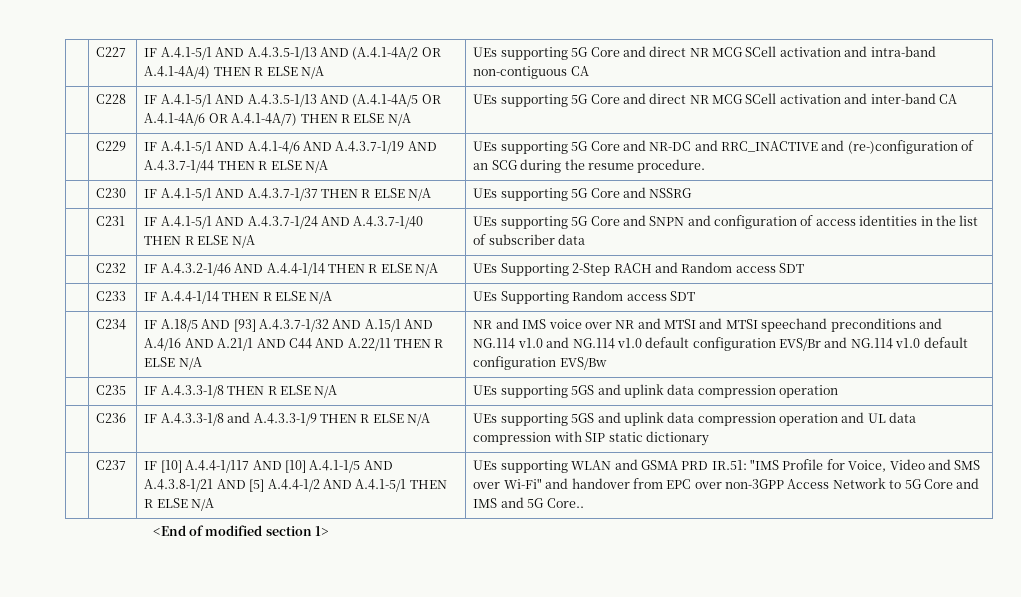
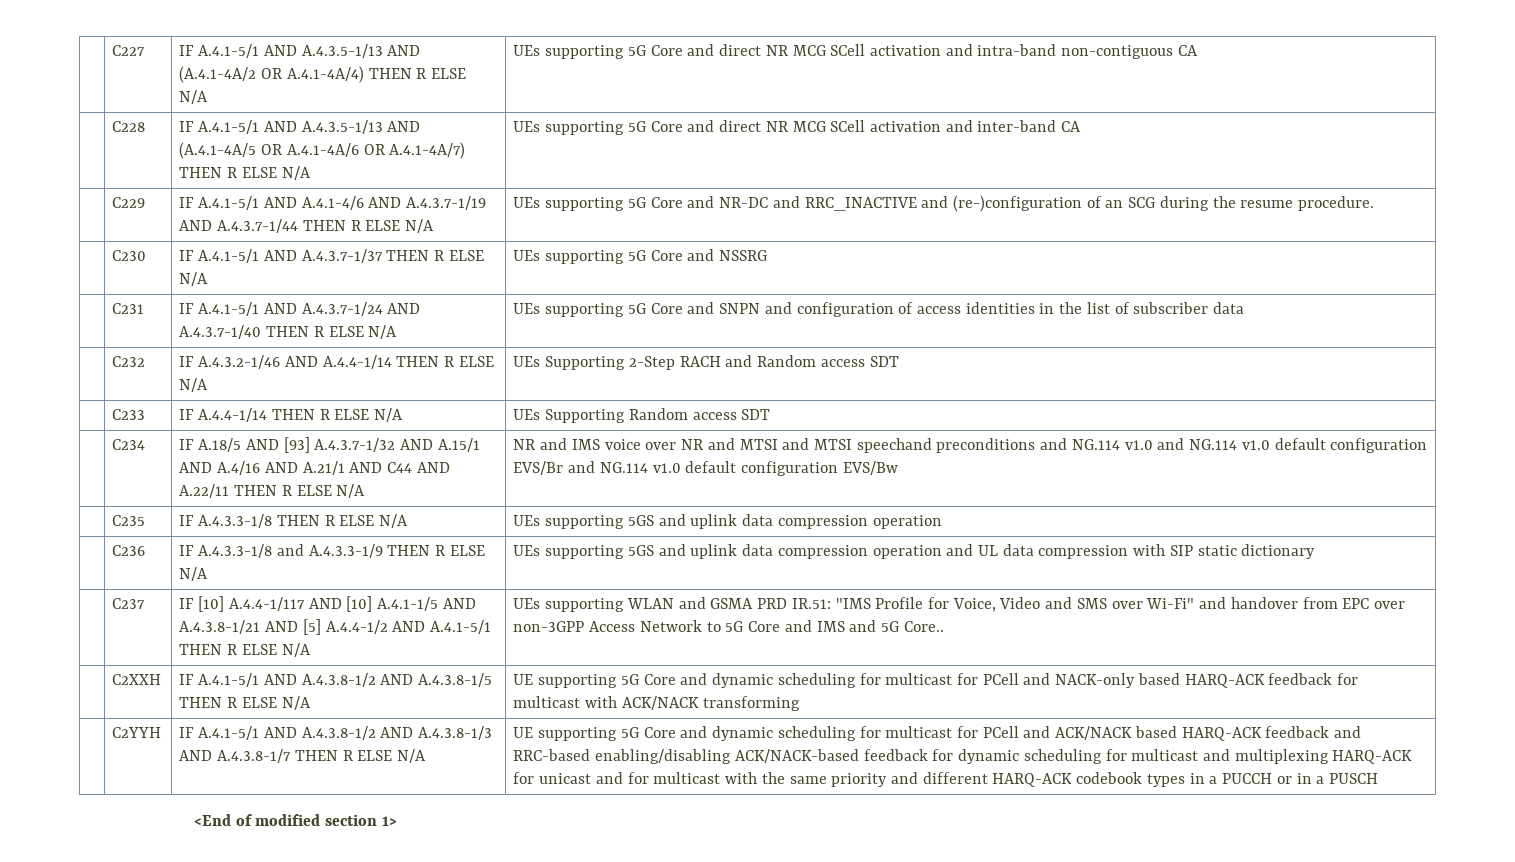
+ | C2XXH | IF A.4.1-5/1 AND A.4.3.8-1/2 AND A.4.3.8-1/5 THEN R ELSE N/A | UE supporting 5G Core and dynamic scheduling for multicast for PCell and NACK-only based HARQ-ACK feedback for multicast with ACK/NACK transforming
+ | C2YYH | IF A.4.1-5/1 AND A.4.3.8-1/2 AND A.4.3.8-1/3 AND A.4.3.8-1/7 THEN R ELSE N/A | UE supporting 5G Core and dynamic scheduling for multicast for PCell and ACK/NACK based HARQ-ACK feedback and RRC-based enabling/disabling ACK/NACK-based feedback for dynamic scheduling for multicast and multiplexing HARQ-ACK for unicast and for multicast with the same priority and different HARQ-ACK codebook types in a PUCCH or in a PUSCH

